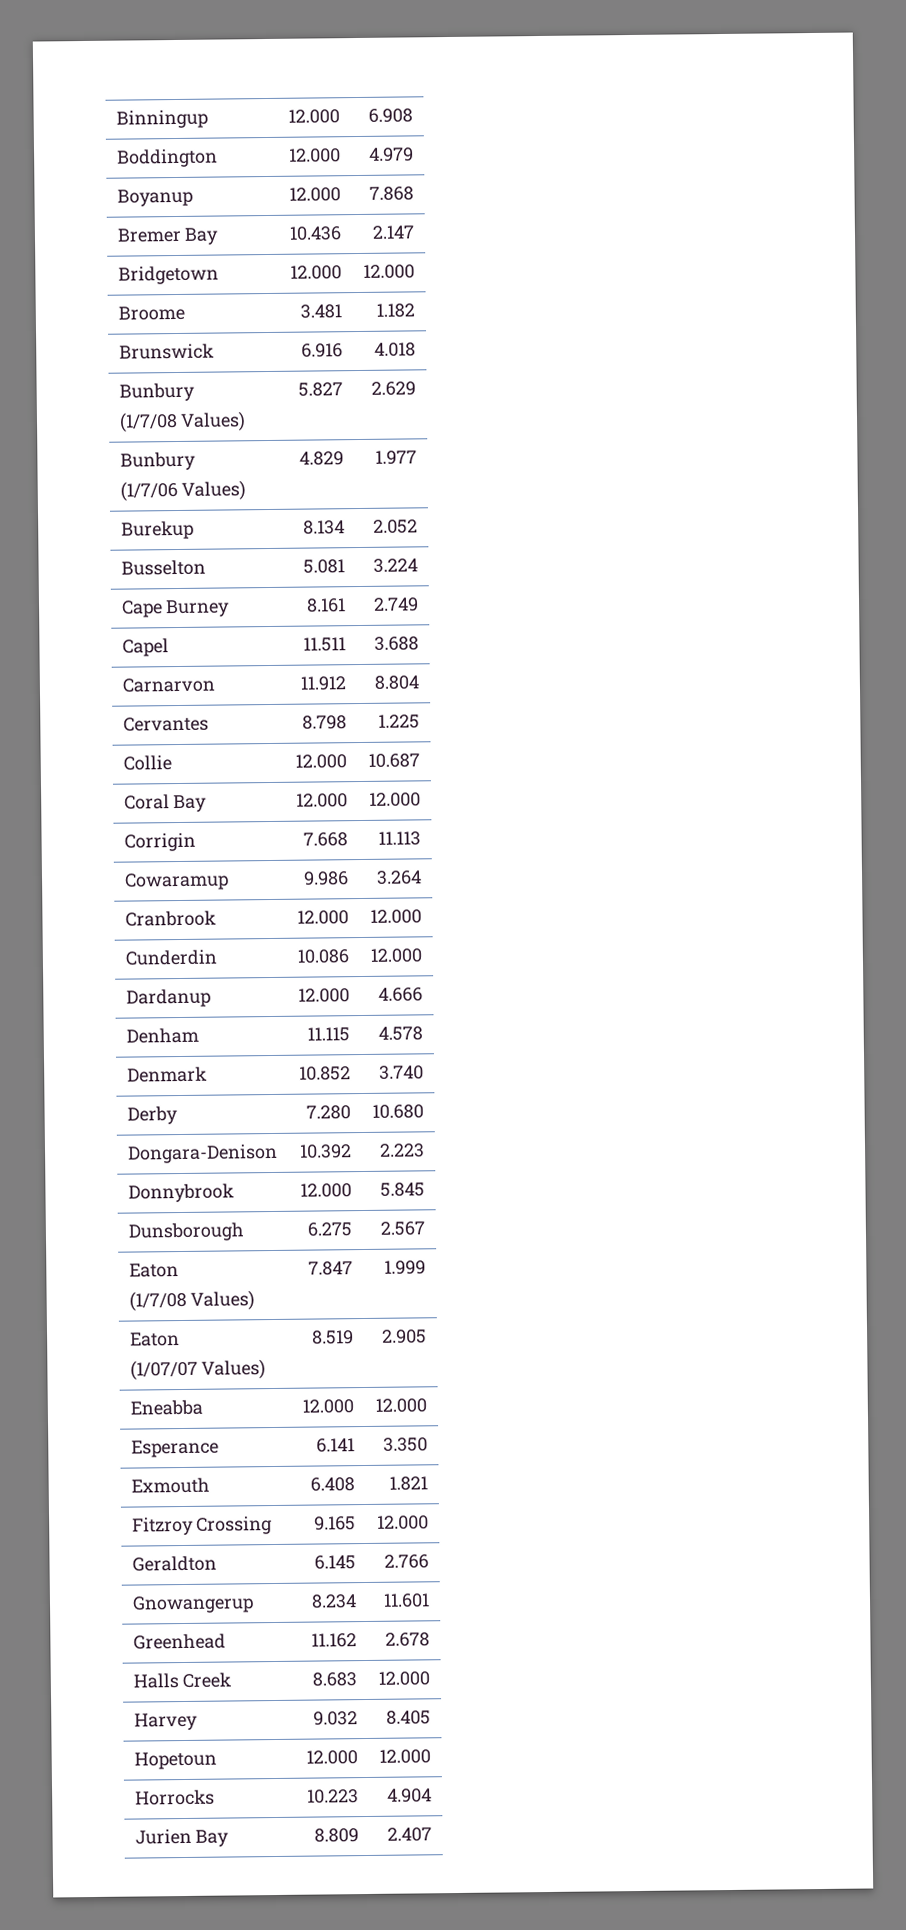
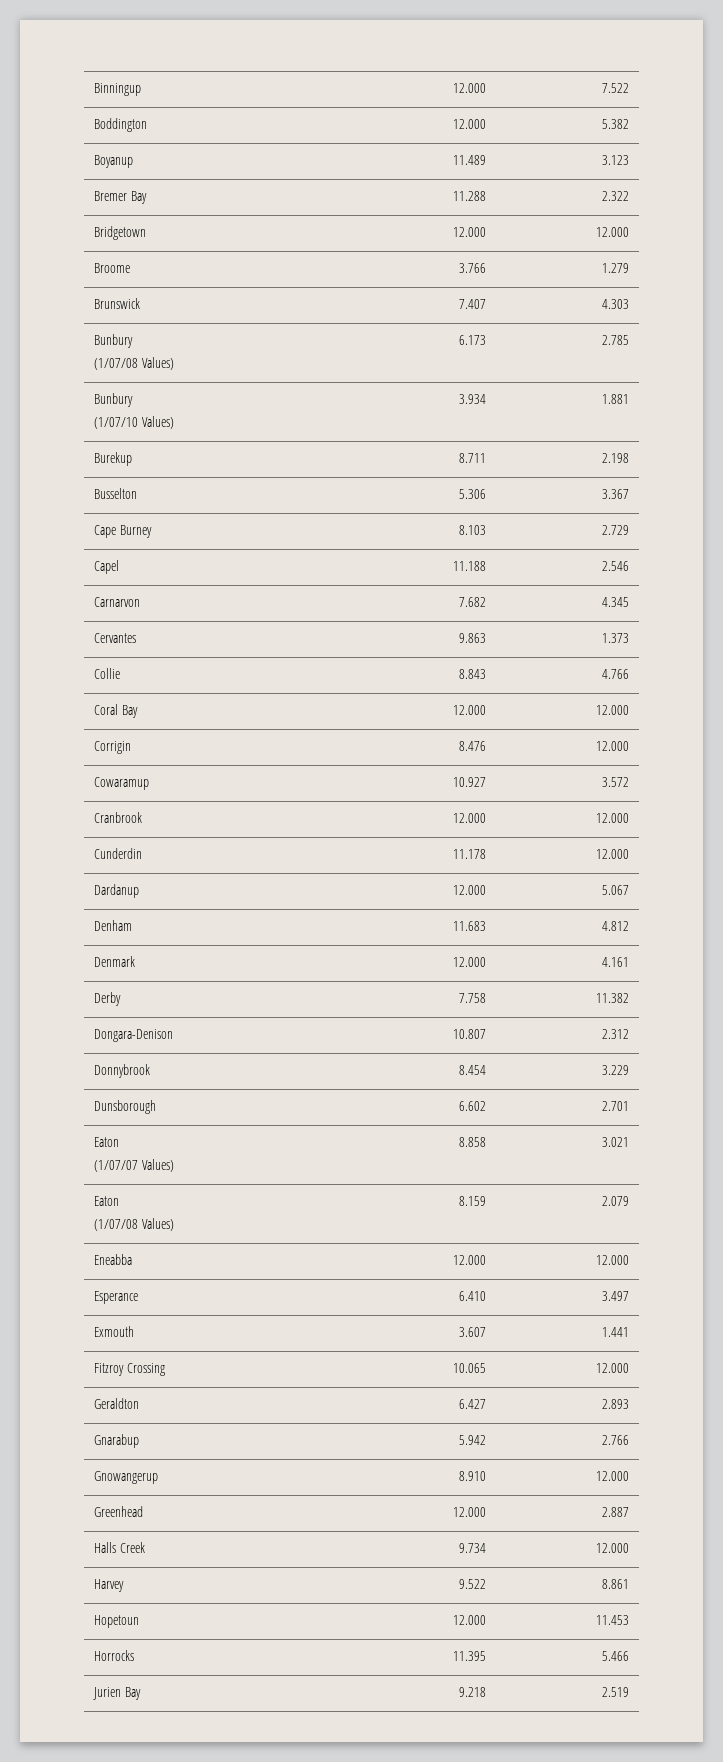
- Binningup | 12.000 | 6.908
+ Binningup | 12.000 | 7.522
- Boddington | 12.000 | 4.979
+ Boddington | 12.000 | 5.382
- Boyanup | 12.000 | 7.868
+ Boyanup | 11.489 | 3.123
- Bremer Bay | 10.436 | 2.147
+ Bremer Bay | 11.288 | 2.322
- Broome | 3.481 | 1.182
+ Broome | 3.766 | 1.279
- Brunswick | 6.916 | 4.018
+ Brunswick | 7.407 | 4.303
  Bunbury
- (1/7/08 Values) | 5.827 | 2.629
+ (1/07/08 Values) | 6.173 | 2.785
  Bunbury
- (1/7/06 Values) | 4.829 | 1.977
+ (1/07/10 Values) | 3.934 | 1.881
- Burekup | 8.134 | 2.052
+ Burekup | 8.711 | 2.198
- Busselton | 5.081 | 3.224
+ Busselton | 5.306 | 3.367
- Cape Burney | 8.161 | 2.749
+ Cape Burney | 8.103 | 2.729
- Capel | 11.511 | 3.688
+ Capel | 11.188 | 2.546
- Carnarvon | 11.912 | 8.804
+ Carnarvon | 7.682 | 4.345
- Cervantes | 8.798 | 1.225
+ Cervantes | 9.863 | 1.373
- Collie | 12.000 | 10.687
+ Collie | 8.843 | 4.766
- Corrigin | 7.668 | 11.113
+ Corrigin | 8.476 | 12.000
- Cowaramup | 9.986 | 3.264
+ Cowaramup | 10.927 | 3.572
- Cunderdin | 10.086 | 12.000
+ Cunderdin | 11.178 | 12.000
- Dardanup | 12.000 | 4.666
+ Dardanup | 12.000 | 5.067
- Denham | 11.115 | 4.578
+ Denham | 11.683 | 4.812
- Denmark | 10.852 | 3.740
+ Denmark | 12.000 | 4.161
- Derby | 7.280 | 10.680
+ Derby | 7.758 | 11.382
- Dongara-Denison | 10.392 | 2.223
+ Dongara-Denison | 10.807 | 2.312
- Donnybrook | 12.000 | 5.845
+ Donnybrook | 8.454 | 3.229
- Dunsborough | 6.275 | 2.567
+ Dunsborough | 6.602 | 2.701
  Eaton
- (1/7/08 Values) | 7.847 | 1.999
+ (1/07/07 Values) | 8.858 | 3.021
  Eaton
- (1/07/07 Values) | 8.519 | 2.905
+ (1/07/08 Values) | 8.159 | 2.079
- Esperance | 6.141 | 3.350
+ Esperance | 6.410 | 3.497
- Exmouth | 6.408 | 1.821
+ Exmouth | 3.607 | 1.441
- Fitzroy Crossing | 9.165 | 12.000
+ Fitzroy Crossing | 10.065 | 12.000
- Geraldton | 6.145 | 2.766
+ Geraldton | 6.427 | 2.893
+ Gnarabup | 5.942 | 2.766
- Gnowangerup | 8.234 | 11.601
+ Gnowangerup | 8.910 | 12.000
- Greenhead | 11.162 | 2.678
+ Greenhead | 12.000 | 2.887
- Halls Creek | 8.683 | 12.000
+ Halls Creek | 9.734 | 12.000
- Harvey | 9.032 | 8.405
+ Harvey | 9.522 | 8.861
- Hopetoun | 12.000 | 12.000
+ Hopetoun | 12.000 | 11.453
- Horrocks | 10.223 | 4.904
+ Horrocks | 11.395 | 5.466
- Jurien Bay | 8.809 | 2.407
+ Jurien Bay | 9.218 | 2.519

